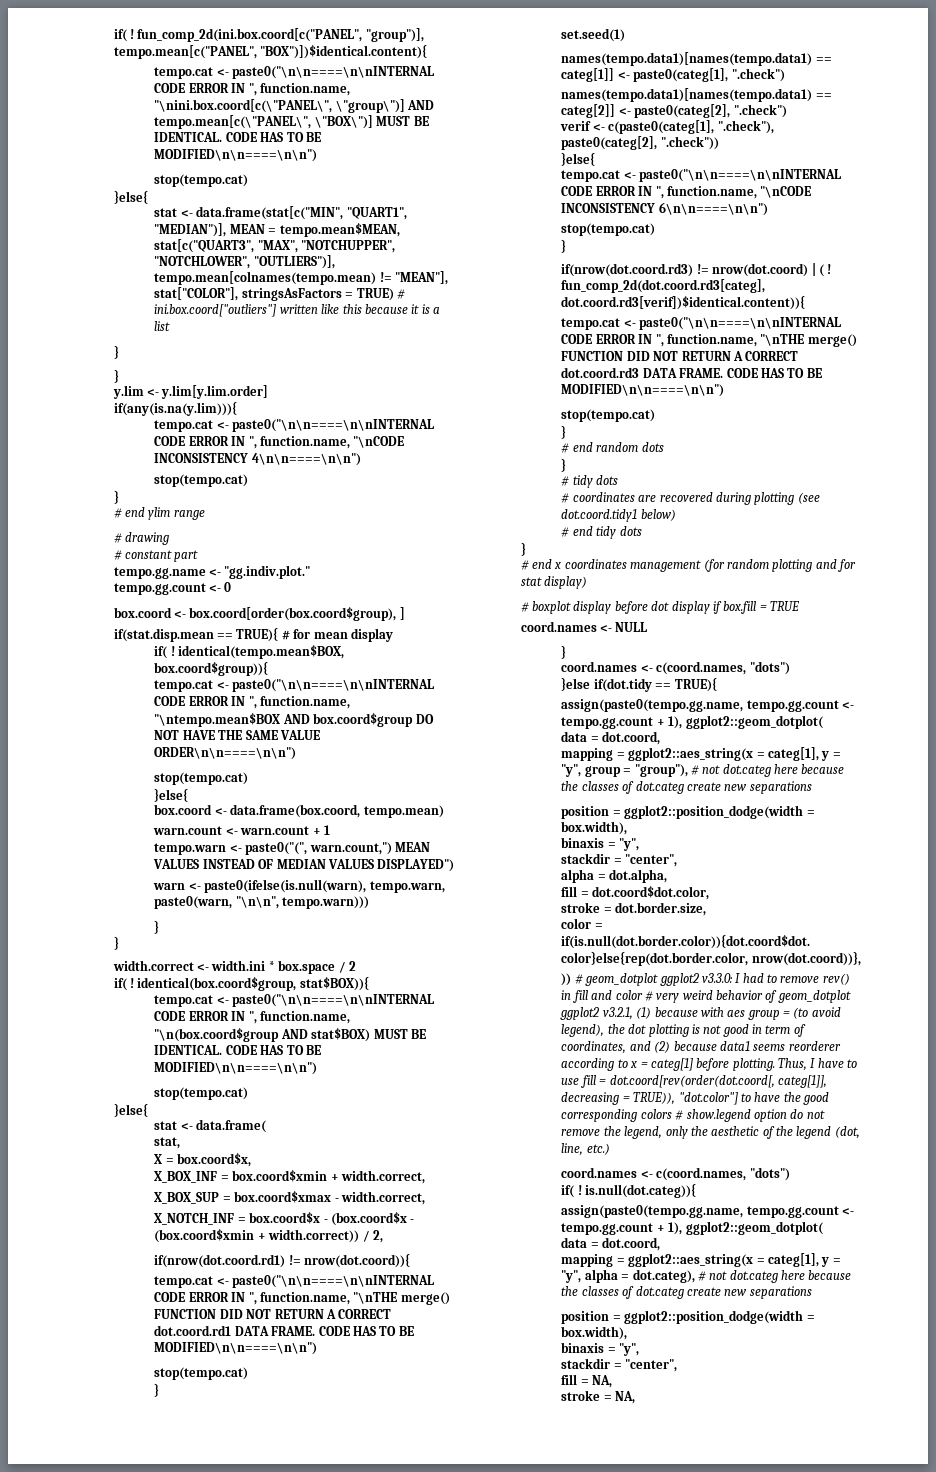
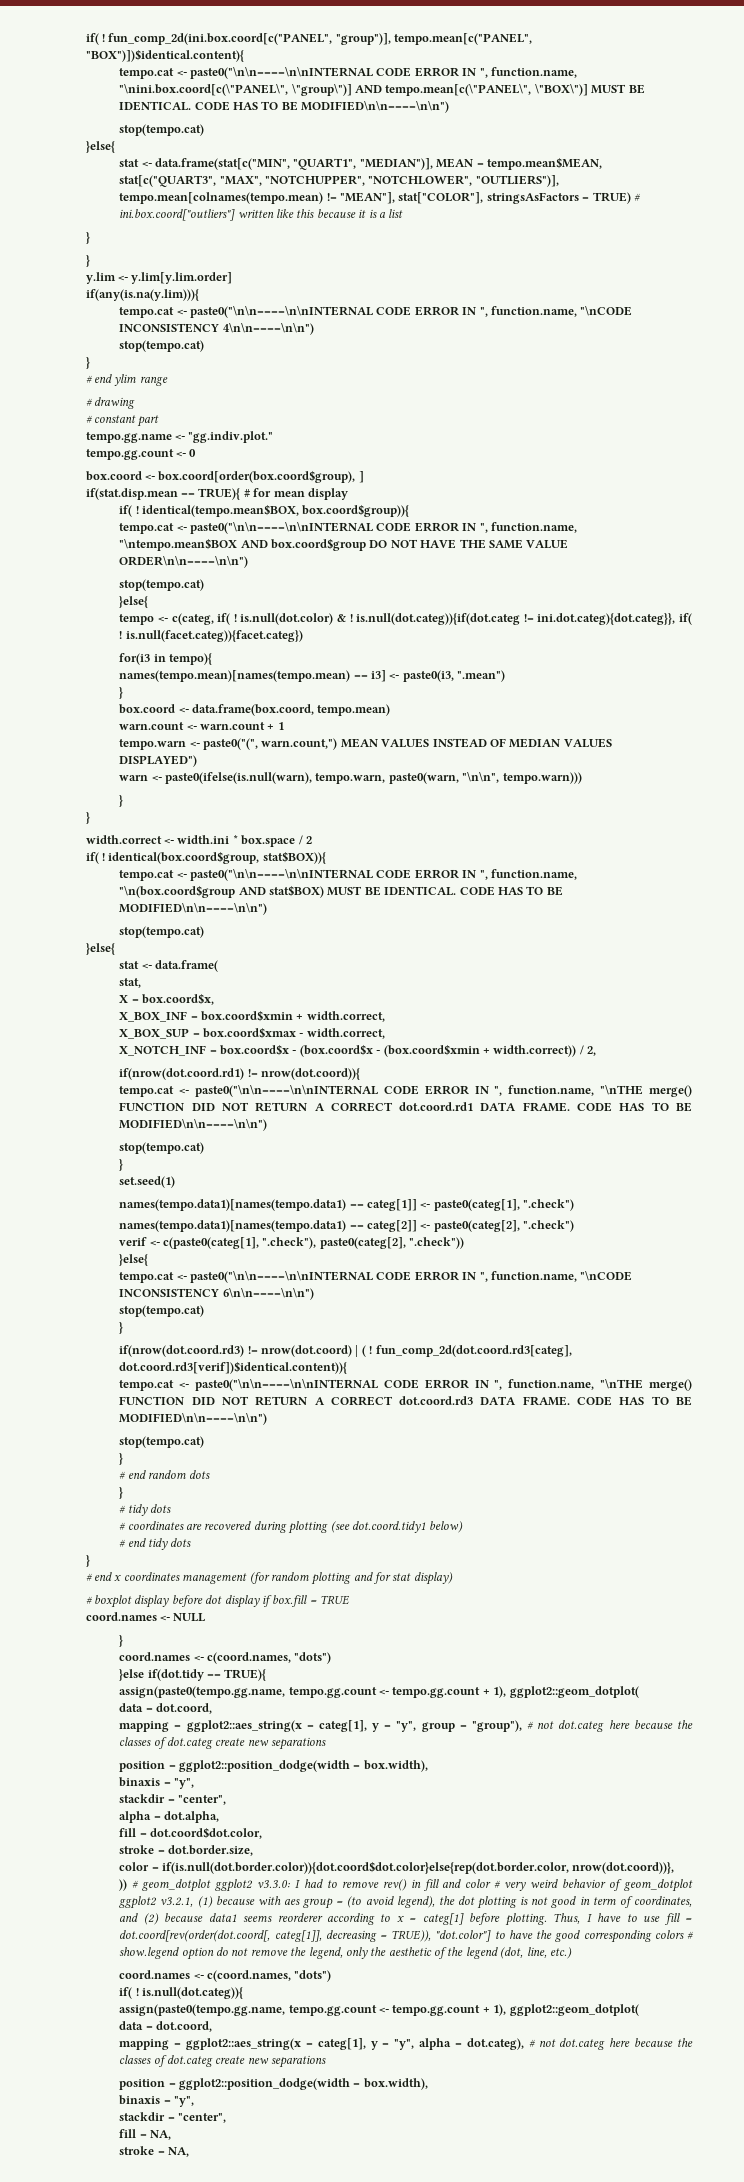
+ tempo <- c(categ, if( ! is.null(dot.color) & ! is.null(dot.categ)){if(dot.categ != ini.dot.categ){dot.categ}}, if( ! is.null(facet.categ)){facet.categ})
+ for(i3 in tempo){
+ names(tempo.mean)[names(tempo.mean) == i3] <- paste0(i3, ".mean")
+ }

